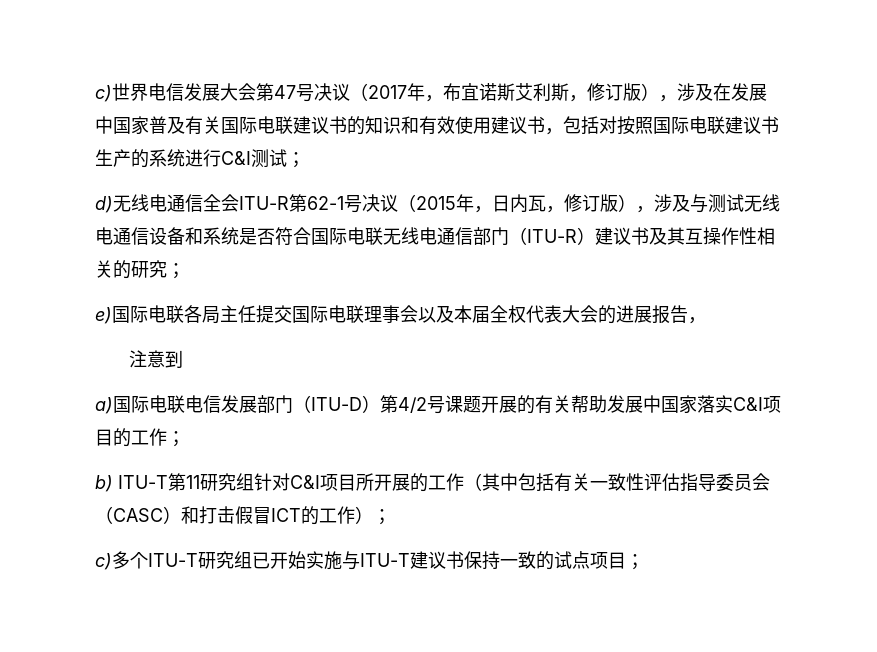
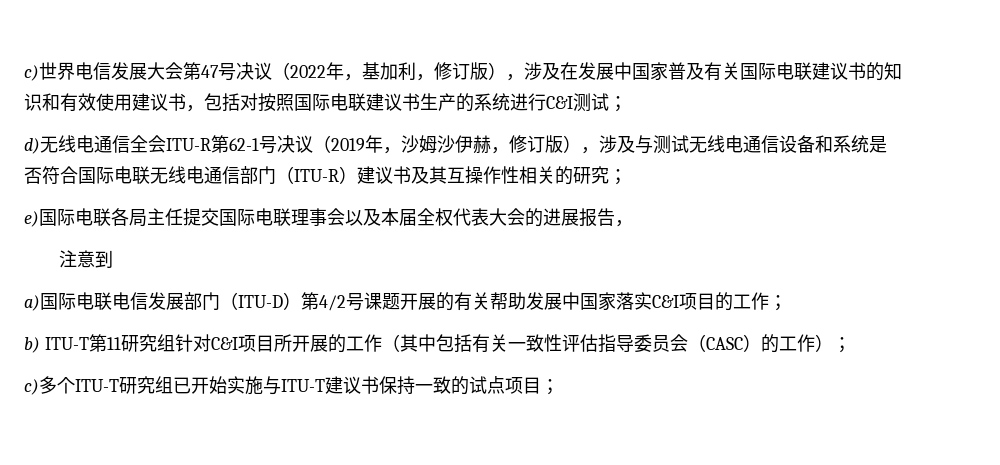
- c)世界电信发展大会第47号决议（2017年，布宜诺斯艾利斯，修订版），涉及在发展中国家普及有关国际电联建议书的知识和有效使用建议书，包括对按照国际电联建议书生产的系统进行C&I测试；
+ c)世界电信发展大会第47号决议（2022年，基加利，修订版），涉及在发展中国家普及有关国际电联建议书的知识和有效使用建议书，包括对按照国际电联建议书生产的系统进行C&I测试；
- d)无线电通信全会ITU-R第62-1号决议（2015年，日内瓦，修订版），涉及与测试无线电通信设备和系统是否符合国际电联无线电通信部门（ITU-R）建议书及其互操作性相关的研究；
+ d)无线电通信全会ITU-R第62-1号决议（2019年，沙姆沙伊赫，修订版），涉及与测试无线电通信设备和系统是否符合国际电联无线电通信部门（ITU-R）建议书及其互操作性相关的研究；
- b) ITU-T第11研究组针对C&I项目所开展的工作（其中包括有关一致性评估指导委员会（CASC）和打击假冒ICT的工作）；
+ b) ITU-T第11研究组针对C&I项目所开展的工作（其中包括有关一致性评估指导委员会（CASC）的工作）；

